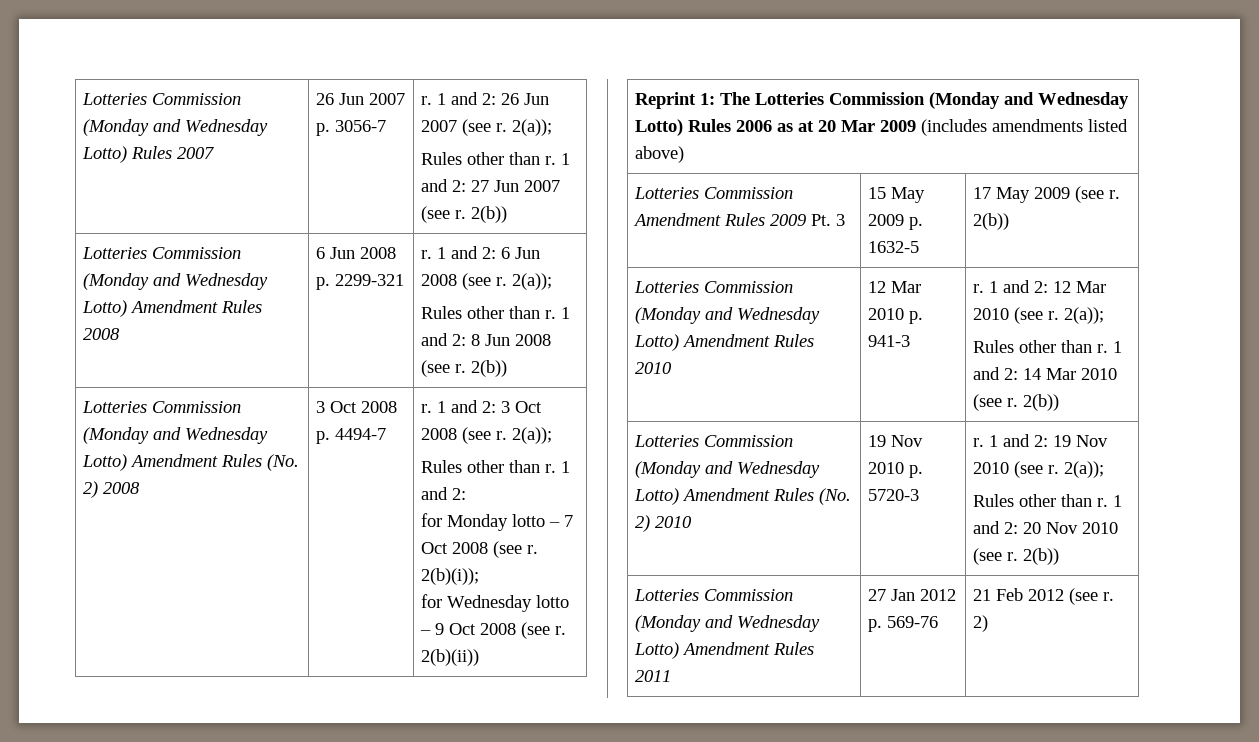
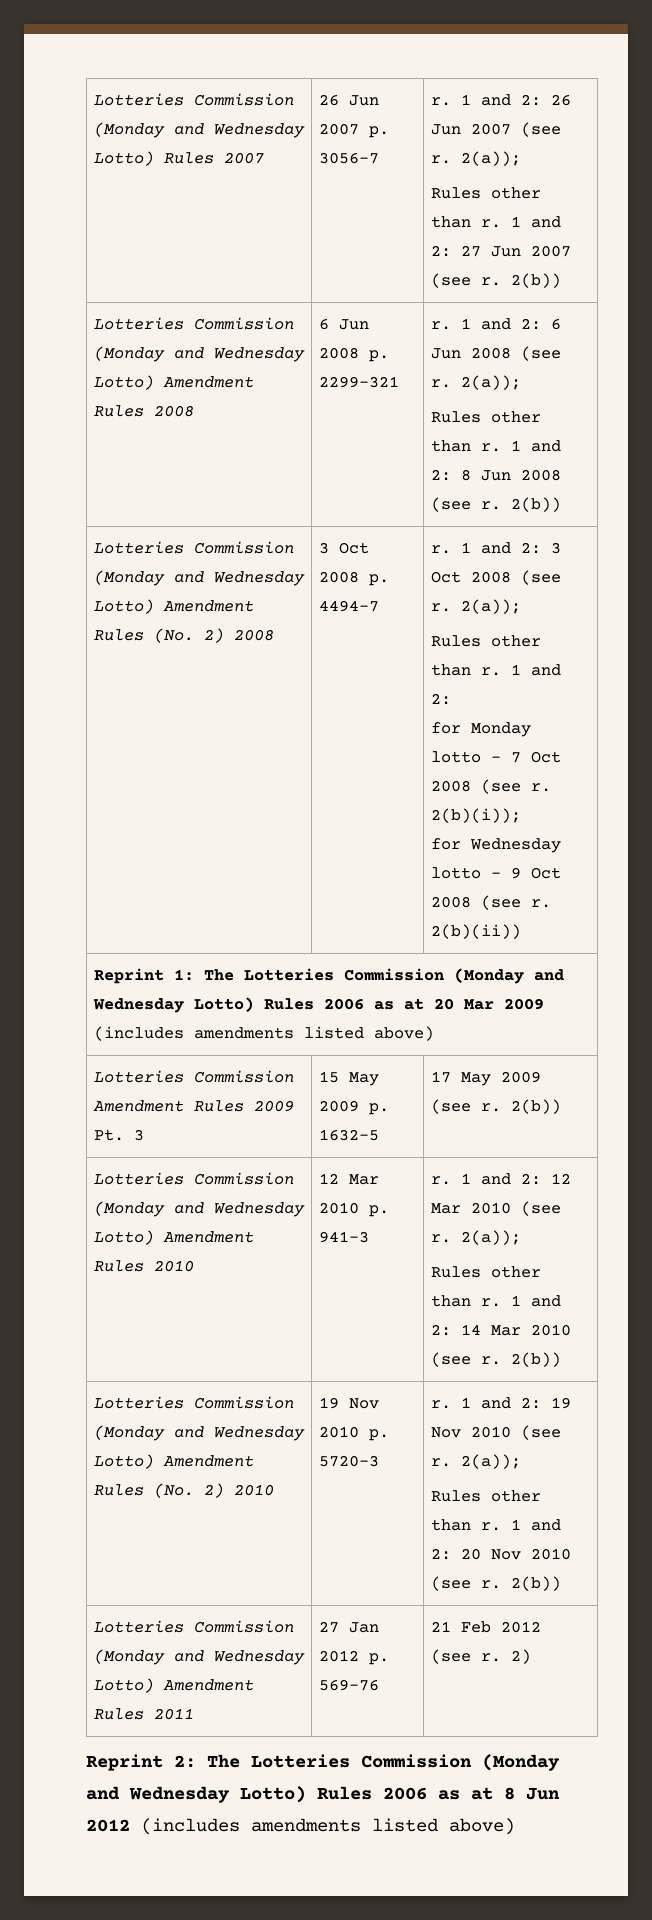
+ Reprint 2: The Lotteries Commission (Monday and Wednesday Lotto) Rules 2006 as at 8 Jun 2012 (includes amendments listed above)

